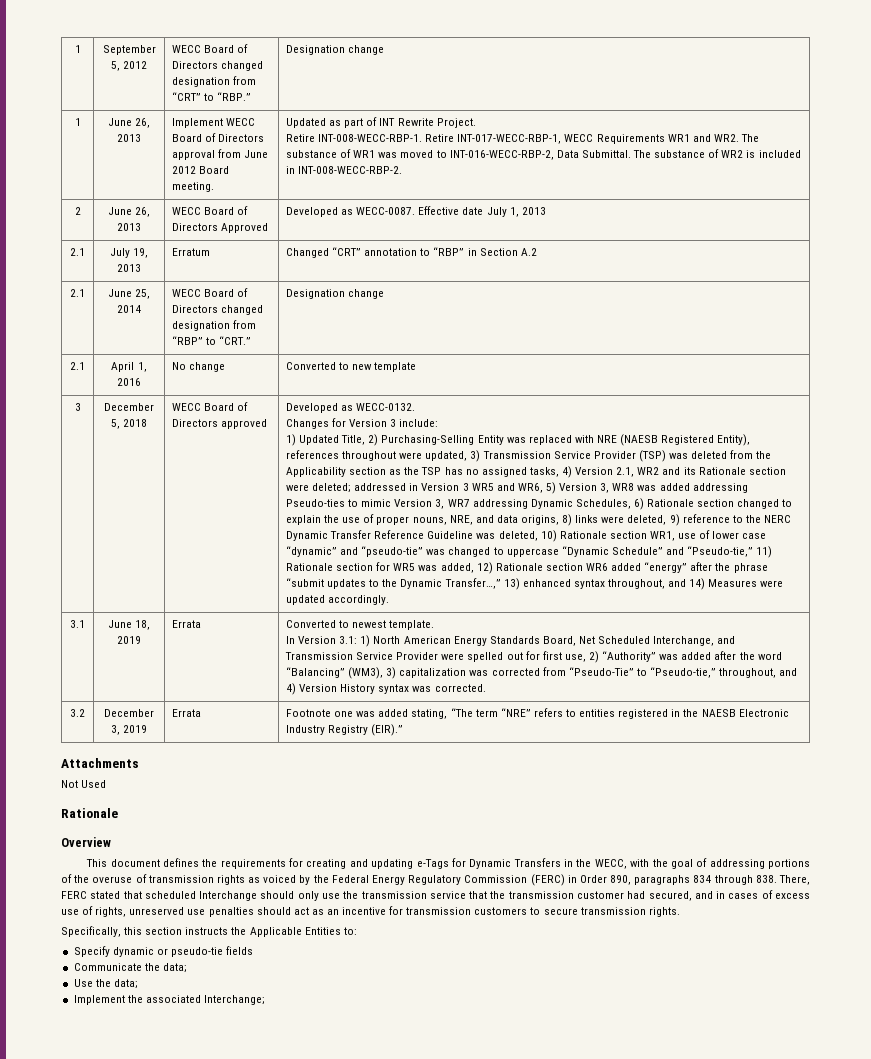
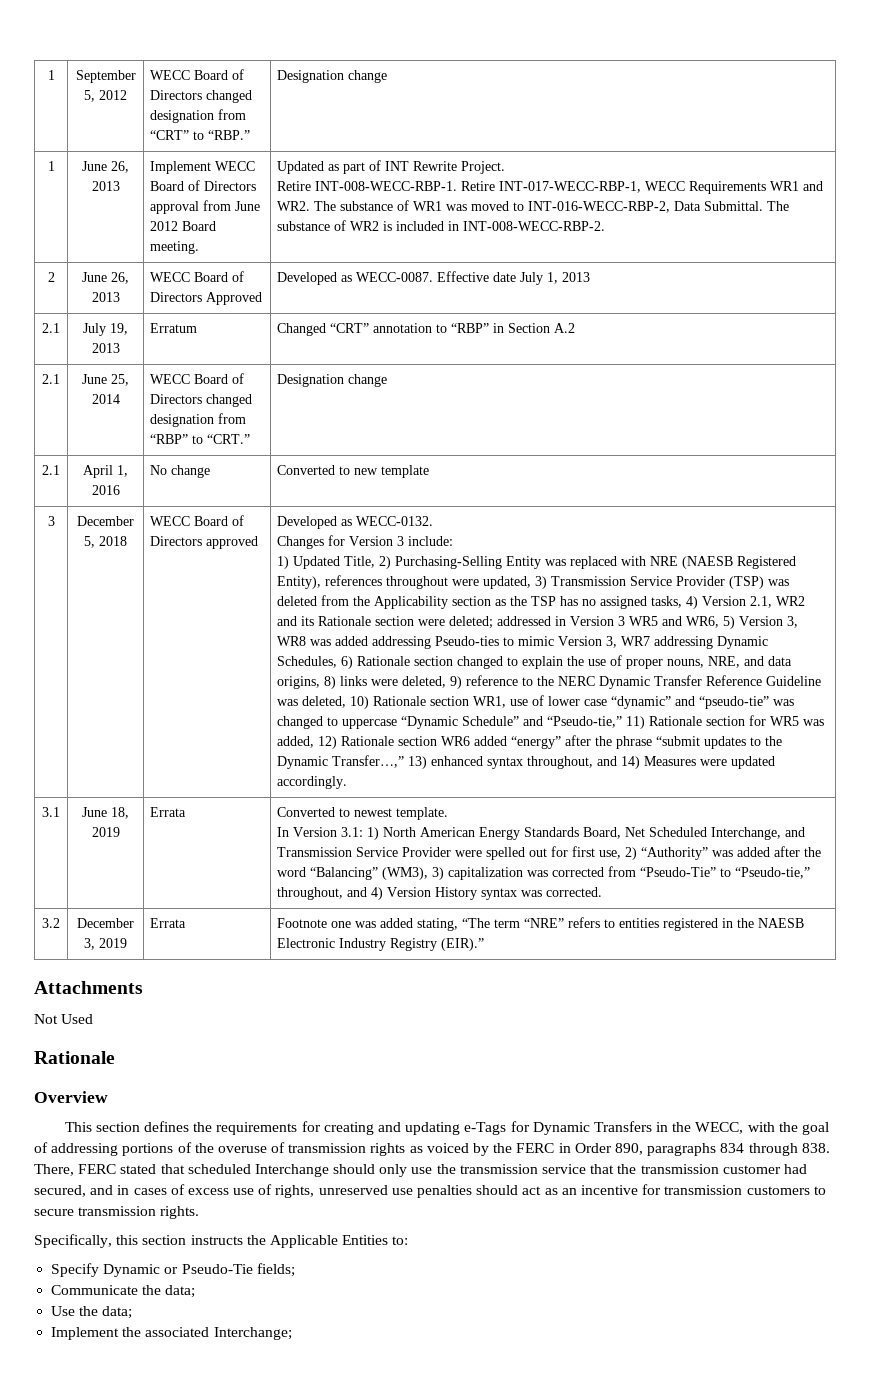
- This document defines the requirements for creating and updating e-Tags for Dynamic Transfers in the WECC, with the goal of addressing portions of the overuse of transmission rights as voiced by the Federal Energy Regulatory Commission (FERC) in Order 890, paragraphs 834 through 838. There, FERC stated that scheduled Interchange should only use the transmission service that the transmission customer had secured, and in cases of excess use of rights, unreserved use penalties should act as an incentive for transmission customers to secure transmission rights.
+ This section defines the requirements for creating and updating e-Tags for Dynamic Transfers in the WECC, with the goal of addressing portions of the overuse of transmission rights as voiced by the FERC in Order 890, paragraphs 834 through 838. There, FERC stated that scheduled Interchange should only use the transmission service that the transmission customer had secured, and in cases of excess use of rights, unreserved use penalties should act as an incentive for transmission customers to secure transmission rights.
- Specify dynamic or pseudo-tie fields
+ Specify Dynamic or Pseudo-Tie fields;

